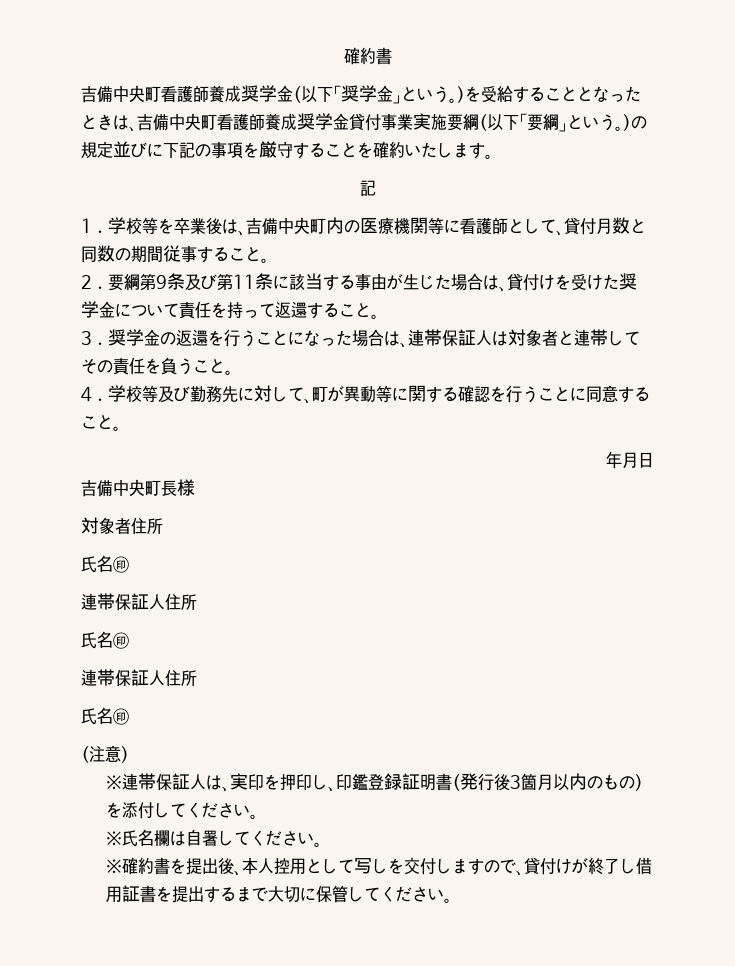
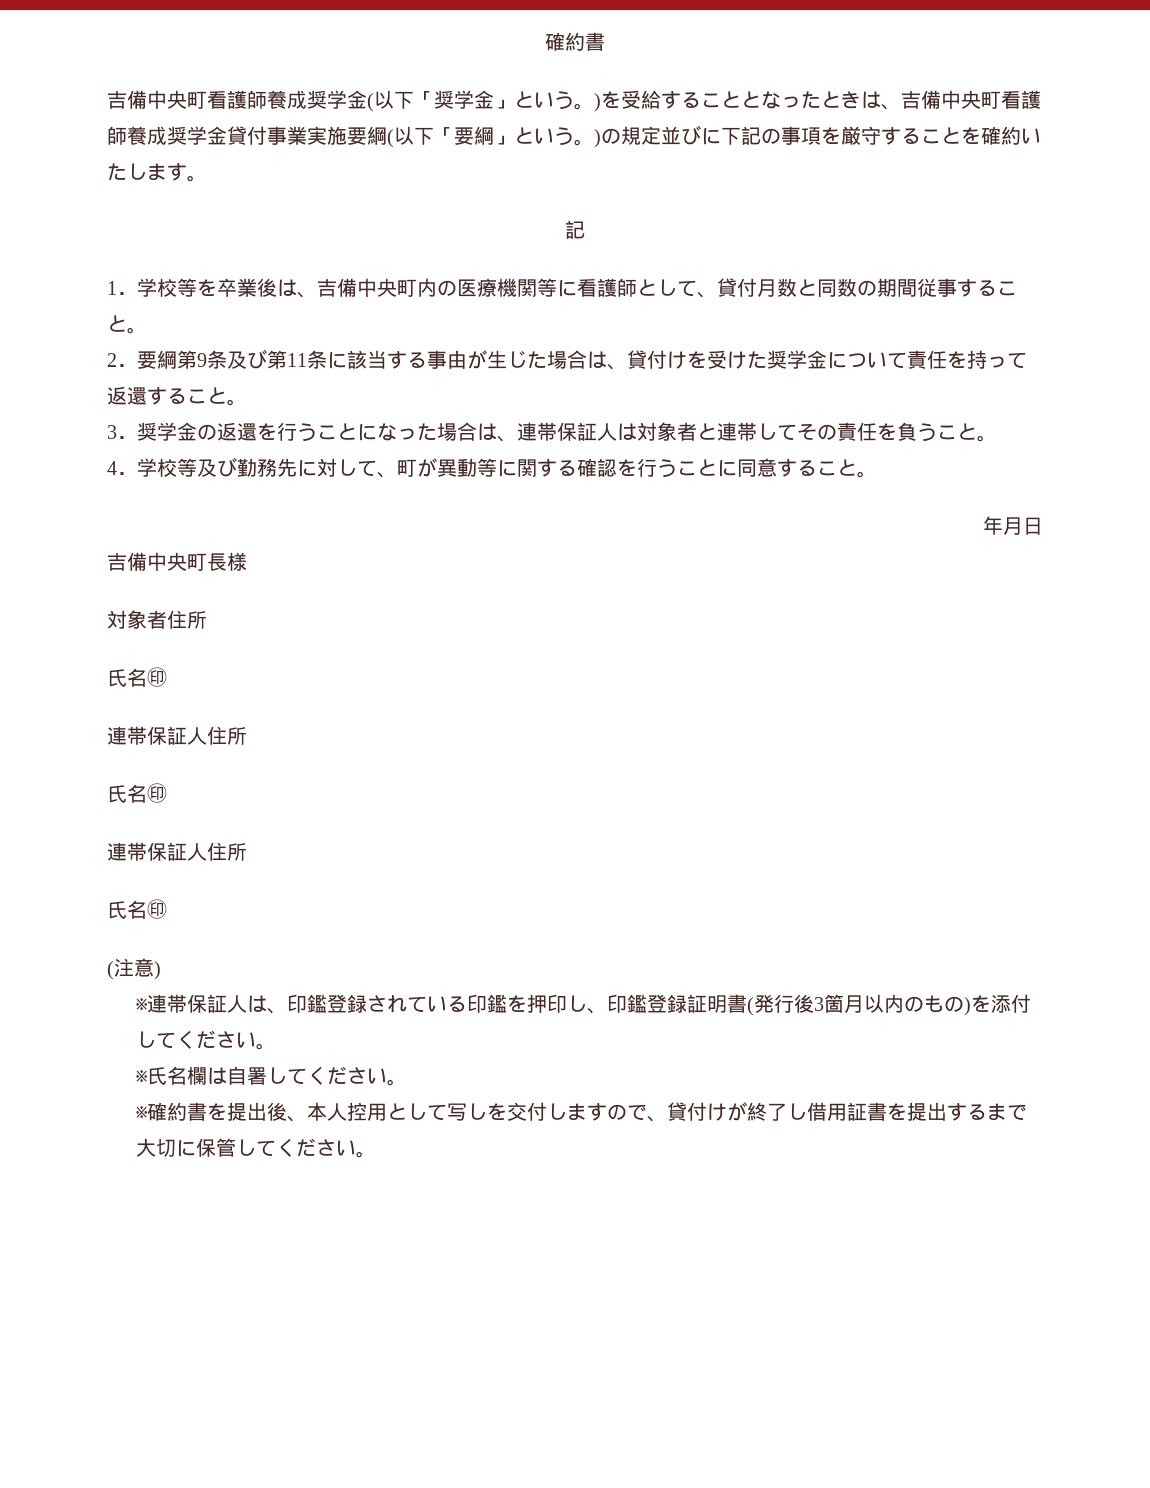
- ※連帯保証人は、実印を押印し、印鑑登録証明書(発行後3箇月以内のもの)を添付してください。
+ ※連帯保証人は、印鑑登録されている印鑑を押印し、印鑑登録証明書(発行後3箇月以内のもの)を添付してください。

